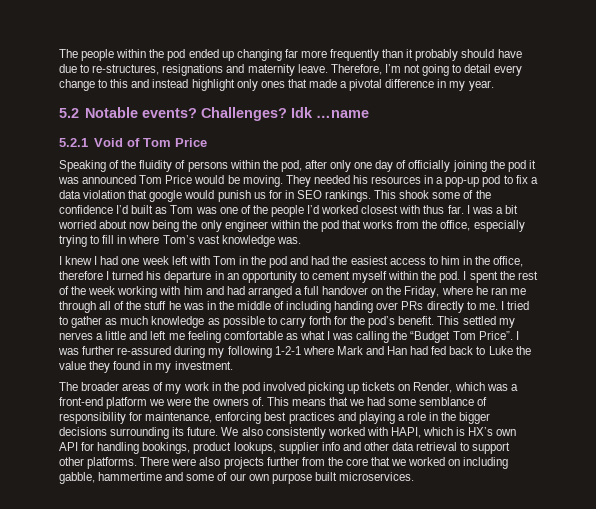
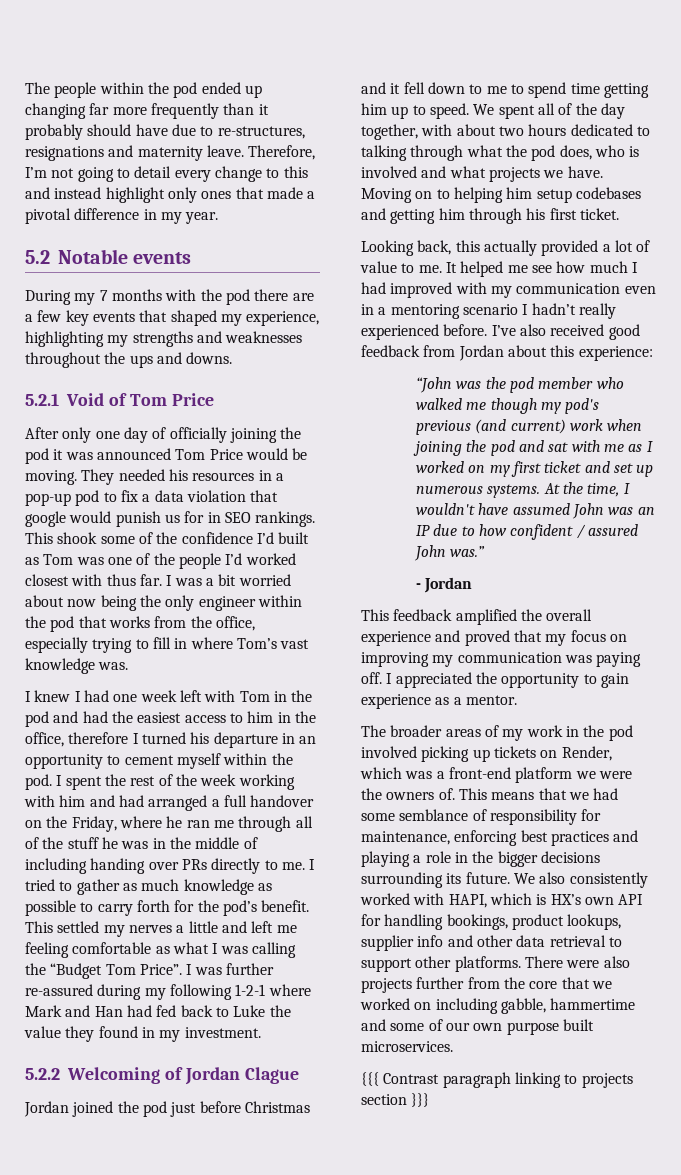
- 5.2 Notable events? Challenges? Idk …name
+ 5.2 Notable events
+ During my 7 months with the pod there are a few key events that shaped my experience, highlighting my strengths and weaknesses throughout the ups and downs.
- Speaking of the fluidity of persons within the pod, after only one day of officially joining the pod it was announced Tom Price would be moving.
+ After only one day of officially joining the pod it was announced Tom Price would be moving.
+ 5.2.2 Welcoming of Jordan Clague
+ Jordan joined the pod just before Christmas and it fell down to me to spend time getting him up to speed. We spent all of the day together, with about two hours dedicated to talking through what the pod does, who is involved and what projects we have. Moving on to helping him setup codebases and getting him through his first ticket.
+ Looking back, this actually provided a lot of value to me. It helped me see how much I had improved with my communication even in a mentoring scenario I hadn’t really experienced before. I’ve also received good feedback from Jordan about this experience:
+ “John was the pod member who walked me though my pod's previous (and current) work when joining the pod and sat with me as I worked on my first ticket and set up numerous systems. At the time, I wouldn't have assumed John was an IP due to how confident / assured John was.”
+ - Jordan
+ This feedback amplified the overall experience and proved that my focus on improving my communication was paying off. I appreciated the opportunity to gain experience as a mentor.
+ {{{ Contrast paragraph linking to projects section }}}

